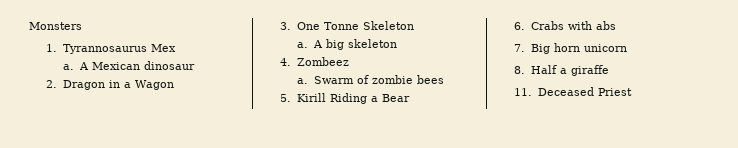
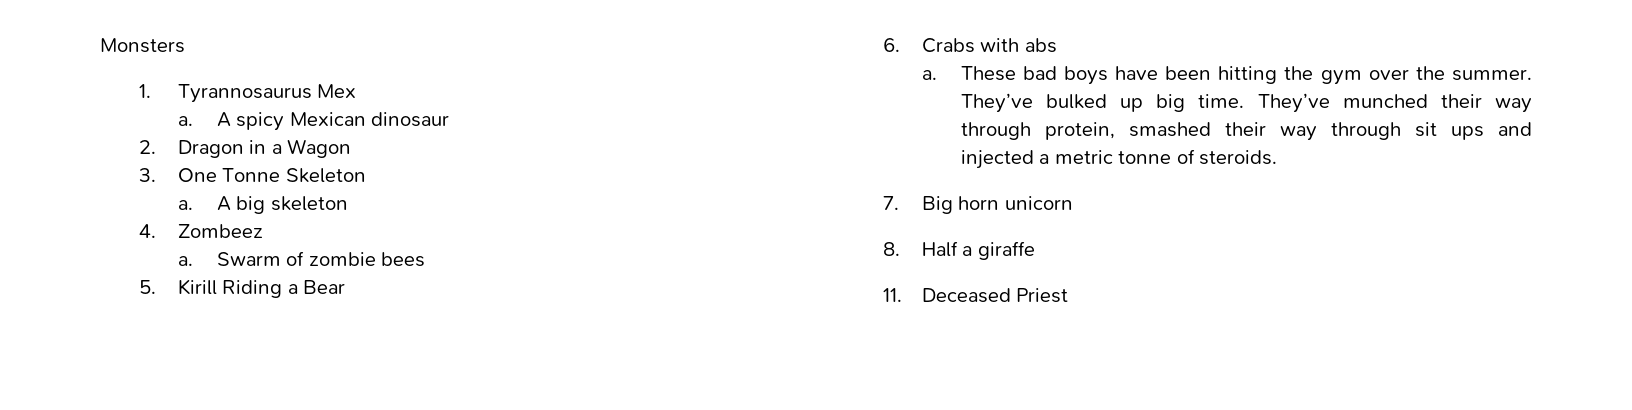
- A Mexican dinosaur
+ A spicy Mexican dinosaur
+ a. These bad boys have been hitting the gym over the summer. They’ve bulked up big time. They’ve munched their way through protein, smashed their way through sit ups and injected a metric tonne of steroids.

